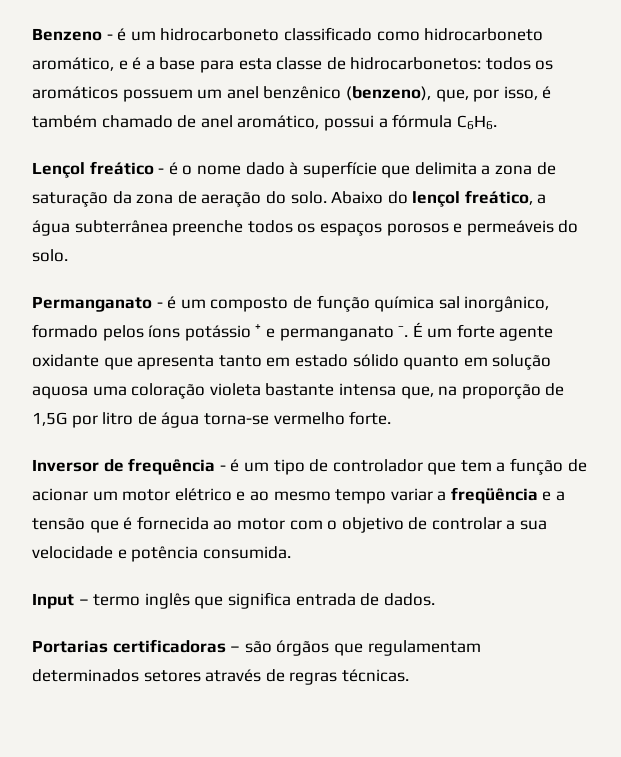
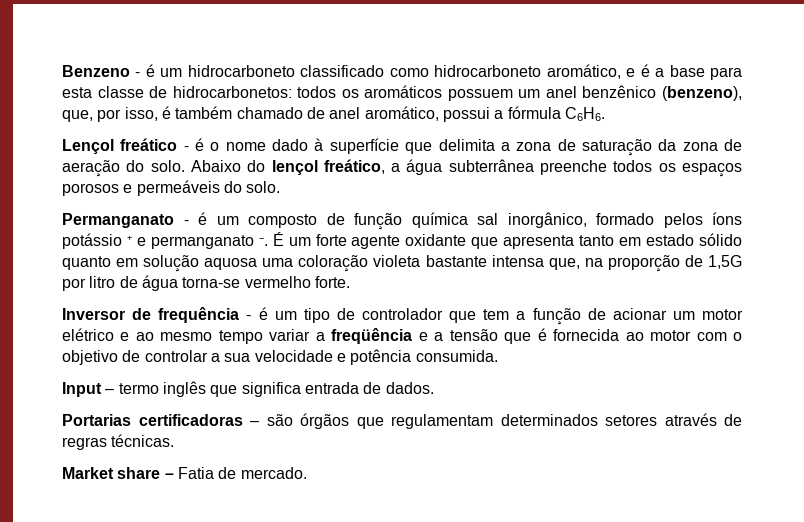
+ Market share – Fatia de mercado.

